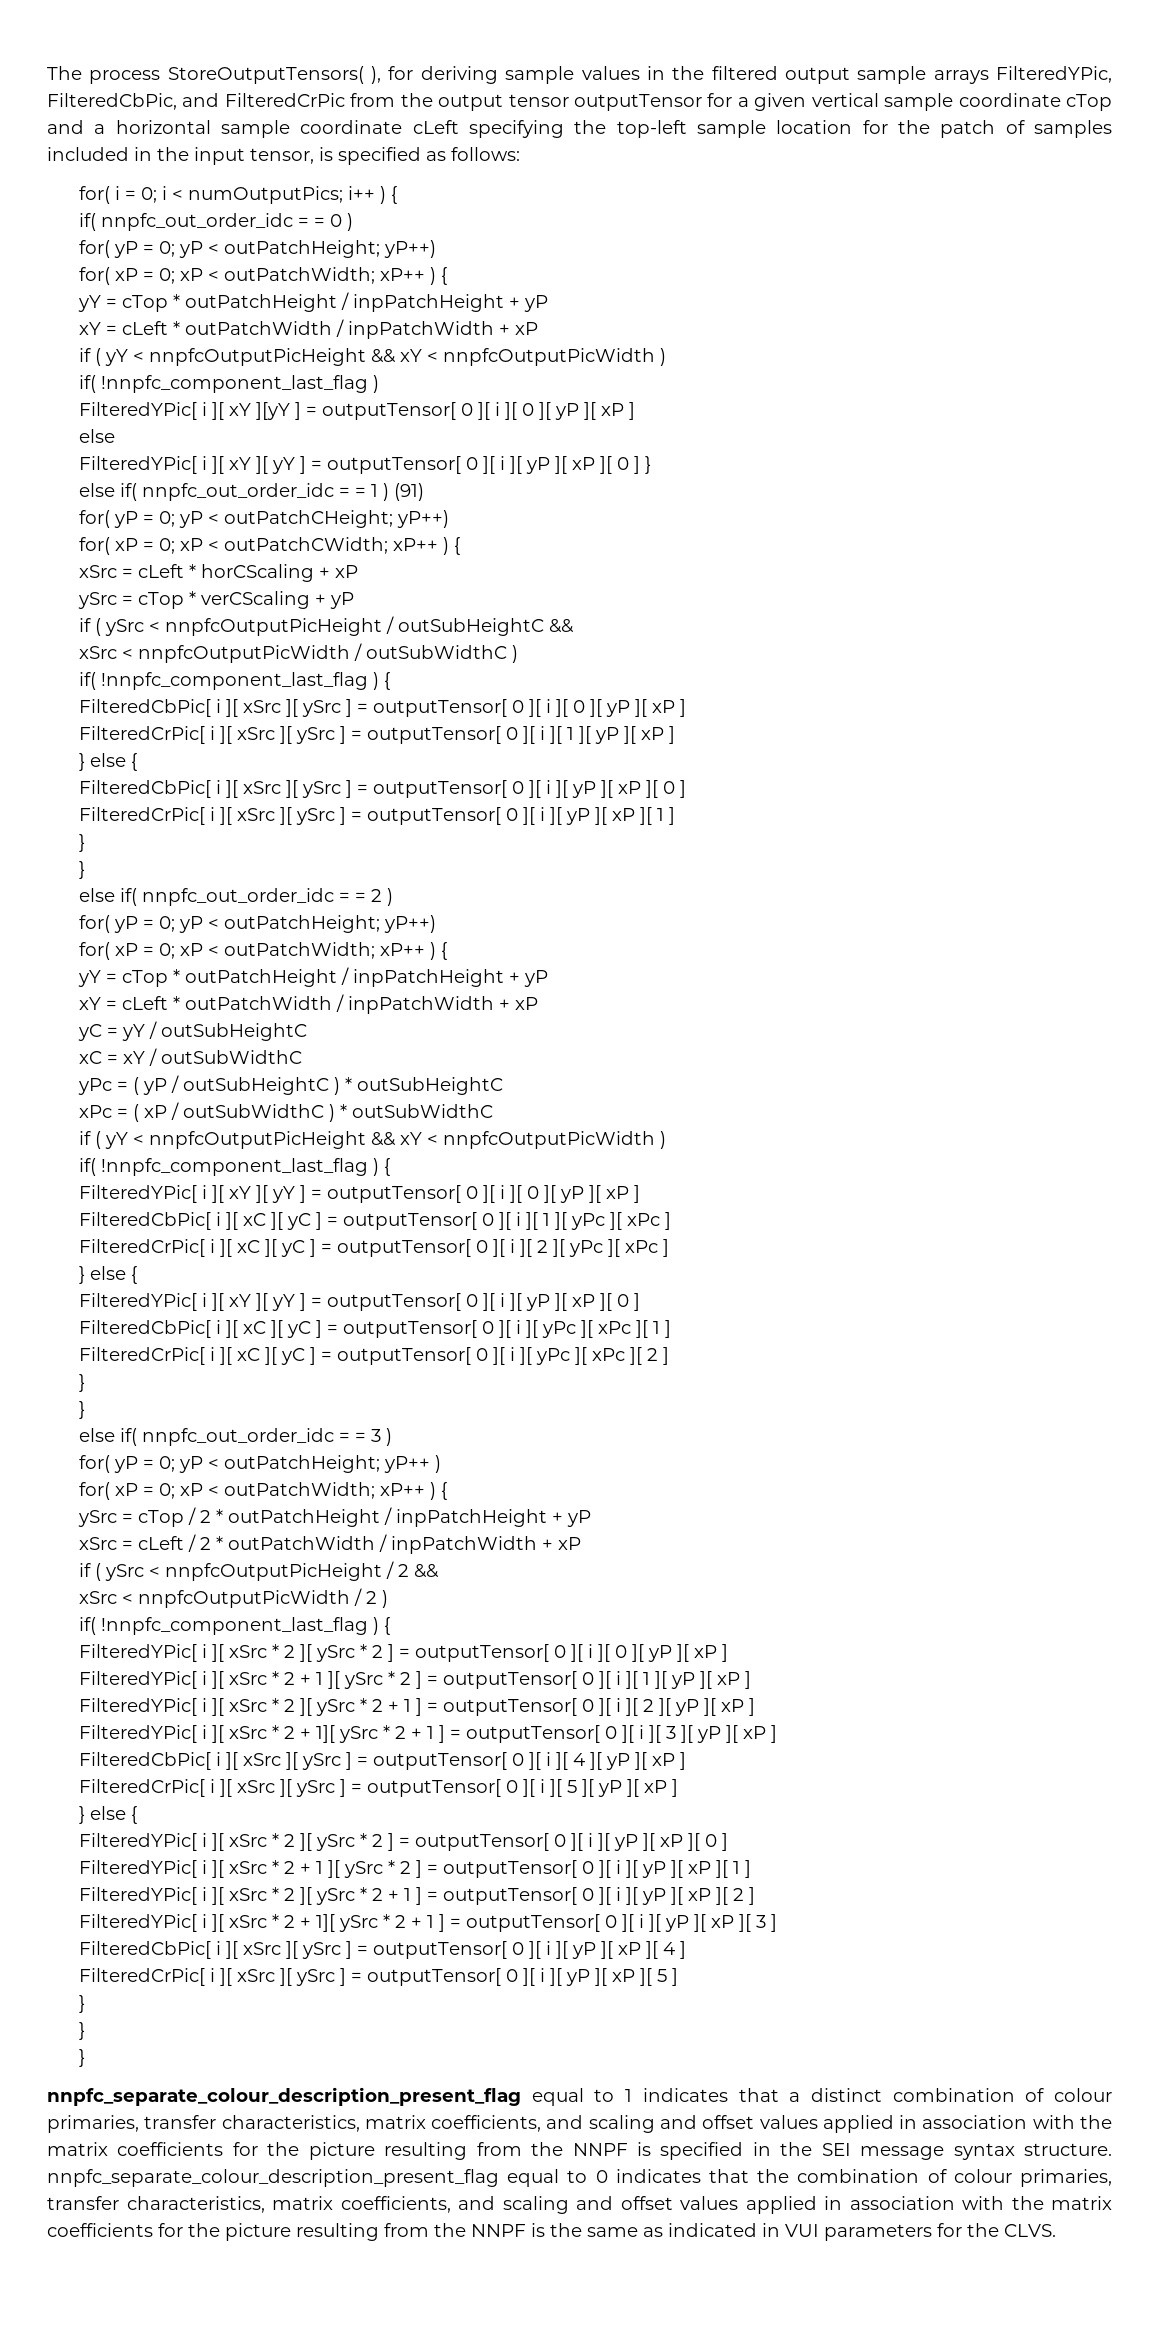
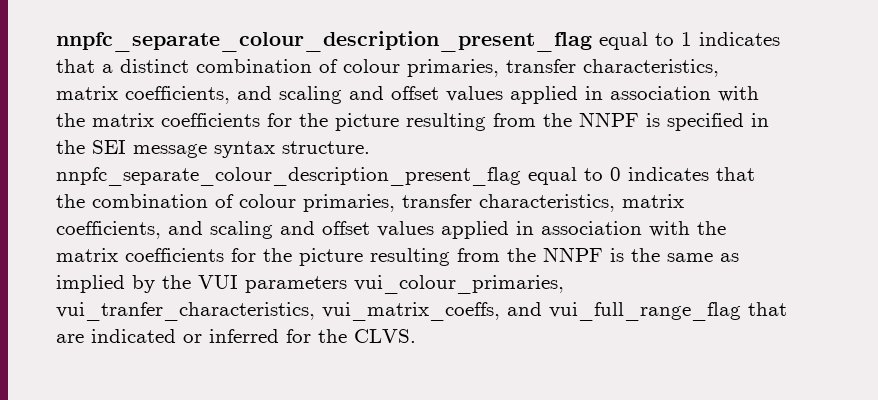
- The process StoreOutputTensors( ), for deriving sample values in the filtered output sample arrays FilteredYPic, FilteredCbPic, and FilteredCrPic from the output tensor outputTensor for a given vertical sample coordinate cTop and a horizontal sample coordinate cLeft specifying the top-left sample location for the patch of samples included in the input tensor, is specified as follows:
- for( i = 0; i < numOutputPics; i++ ) {
- if( nnpfc_out_order_idc = = 0 )
- for( yP = 0; yP < outPatchHeight; yP++)
- for( xP = 0; xP < outPatchWidth; xP++ ) {
- yY = cTop * outPatchHeight / inpPatchHeight + yP
- xY = cLeft * outPatchWidth / inpPatchWidth + xP
- if ( yY < nnpfcOutputPicHeight && xY < nnpfcOutputPicWidth )
- if( !nnpfc_component_last_flag )
- FilteredYPic[ i ][ xY ][yY ] = outputTensor[ 0 ][ i ][ 0 ][ yP ][ xP ]
- else
- FilteredYPic[ i ][ xY ][ yY ] = outputTensor[ 0 ][ i ][ yP ][ xP ][ 0 ] }
- else if( nnpfc_out_order_idc = = 1 ) (91)
- for( yP = 0; yP < outPatchCHeight; yP++)
- for( xP = 0; xP < outPatchCWidth; xP++ ) {
- xSrc = cLeft * horCScaling + xP
- ySrc = cTop * verCScaling + yP
- if ( ySrc < nnpfcOutputPicHeight / outSubHeightC &&
- xSrc < nnpfcOutputPicWidth / outSubWidthC )
- if( !nnpfc_component_last_flag ) {
- FilteredCbPic[ i ][ xSrc ][ ySrc ] = outputTensor[ 0 ][ i ][ 0 ][ yP ][ xP ]
- FilteredCrPic[ i ][ xSrc ][ ySrc ] = outputTensor[ 0 ][ i ][ 1 ][ yP ][ xP ]
- } else {
- FilteredCbPic[ i ][ xSrc ][ ySrc ] = outputTensor[ 0 ][ i ][ yP ][ xP ][ 0 ]
- FilteredCrPic[ i ][ xSrc ][ ySrc ] = outputTensor[ 0 ][ i ][ yP ][ xP ][ 1 ]
- }
- }
- else if( nnpfc_out_order_idc = = 2 )
- for( yP = 0; yP < outPatchHeight; yP++)
- for( xP = 0; xP < outPatchWidth; xP++ ) {
- yY = cTop * outPatchHeight / inpPatchHeight + yP
- xY = cLeft * outPatchWidth / inpPatchWidth + xP
- yC = yY / outSubHeightC
- xC = xY / outSubWidthC
- yPc = ( yP / outSubHeightC ) * outSubHeightC
- xPc = ( xP / outSubWidthC ) * outSubWidthC
- if ( yY < nnpfcOutputPicHeight && xY < nnpfcOutputPicWidth )
- if( !nnpfc_component_last_flag ) {
- FilteredYPic[ i ][ xY ][ yY ] = outputTensor[ 0 ][ i ][ 0 ][ yP ][ xP ]
- FilteredCbPic[ i ][ xC ][ yC ] = outputTensor[ 0 ][ i ][ 1 ][ yPc ][ xPc ]
- FilteredCrPic[ i ][ xC ][ yC ] = outputTensor[ 0 ][ i ][ 2 ][ yPc ][ xPc ]
- } else {
- FilteredYPic[ i ][ xY ][ yY ] = outputTensor[ 0 ][ i ][ yP ][ xP ][ 0 ]
- FilteredCbPic[ i ][ xC ][ yC ] = outputTensor[ 0 ][ i ][ yPc ][ xPc ][ 1 ]
- FilteredCrPic[ i ][ xC ][ yC ] = outputTensor[ 0 ][ i ][ yPc ][ xPc ][ 2 ]
- }
- }
- else if( nnpfc_out_order_idc = = 3 )
- for( yP = 0; yP < outPatchHeight; yP++ )
- for( xP = 0; xP < outPatchWidth; xP++ ) {
- ySrc = cTop / 2 * outPatchHeight / inpPatchHeight + yP
- xSrc = cLeft / 2 * outPatchWidth / inpPatchWidth + xP
- if ( ySrc < nnpfcOutputPicHeight / 2 &&
- xSrc < nnpfcOutputPicWidth / 2 )
- if( !nnpfc_component_last_flag ) {
- FilteredYPic[ i ][ xSrc * 2 ][ ySrc * 2 ] = outputTensor[ 0 ][ i ][ 0 ][ yP ][ xP ]
- FilteredYPic[ i ][ xSrc * 2 + 1 ][ ySrc * 2 ] = outputTensor[ 0 ][ i ][ 1 ][ yP ][ xP ]
- FilteredYPic[ i ][ xSrc * 2 ][ ySrc * 2 + 1 ] = outputTensor[ 0 ][ i ][ 2 ][ yP ][ xP ]
- FilteredYPic[ i ][ xSrc * 2 + 1][ ySrc * 2 + 1 ] = outputTensor[ 0 ][ i ][ 3 ][ yP ][ xP ]
- FilteredCbPic[ i ][ xSrc ][ ySrc ] = outputTensor[ 0 ][ i ][ 4 ][ yP ][ xP ]
- FilteredCrPic[ i ][ xSrc ][ ySrc ] = outputTensor[ 0 ][ i ][ 5 ][ yP ][ xP ]
- } else {
- FilteredYPic[ i ][ xSrc * 2 ][ ySrc * 2 ] = outputTensor[ 0 ][ i ][ yP ][ xP ][ 0 ]
- FilteredYPic[ i ][ xSrc * 2 + 1 ][ ySrc * 2 ] = outputTensor[ 0 ][ i ][ yP ][ xP ][ 1 ]
- FilteredYPic[ i ][ xSrc * 2 ][ ySrc * 2 + 1 ] = outputTensor[ 0 ][ i ][ yP ][ xP ][ 2 ]
- FilteredYPic[ i ][ xSrc * 2 + 1][ ySrc * 2 + 1 ] = outputTensor[ 0 ][ i ][ yP ][ xP ][ 3 ]
- FilteredCbPic[ i ][ xSrc ][ ySrc ] = outputTensor[ 0 ][ i ][ yP ][ xP ][ 4 ]
- FilteredCrPic[ i ][ xSrc ][ ySrc ] = outputTensor[ 0 ][ i ][ yP ][ xP ][ 5 ]
- }
- }
- }
- nnpfc_separate_colour_description_present_flag equal to 1 indicates that a distinct combination of colour primaries, transfer characteristics, matrix coefficients, and scaling and offset values applied in association with the matrix coefficients for the picture resulting from the NNPF is specified in the SEI message syntax structure. nnpfc_separate_colour_description_present_flag equal to 0 indicates that the combination of colour primaries, transfer characteristics, matrix coefficients, and scaling and offset values applied in association with the matrix coefficients for the picture resulting from the NNPF is the same as indicated in VUI parameters for the CLVS.
+ nnpfc_separate_colour_description_present_flag equal to 1 indicates that a distinct combination of colour primaries, transfer characteristics, matrix coefficients, and scaling and offset values applied in association with the matrix coefficients for the picture resulting from the NNPF is specified in the SEI message syntax structure. nnpfc_separate_colour_description_present_flag equal to 0 indicates that the combination of colour primaries, transfer characteristics, matrix coefficients, and scaling and offset values applied in association with the matrix coefficients for the picture resulting from the NNPF is the same as implied by the VUI parameters vui_colour_primaries, vui_tranfer_characteristics, vui_matrix_coeffs, and vui_full_range_flag that are indicated or inferred for the CLVS.

